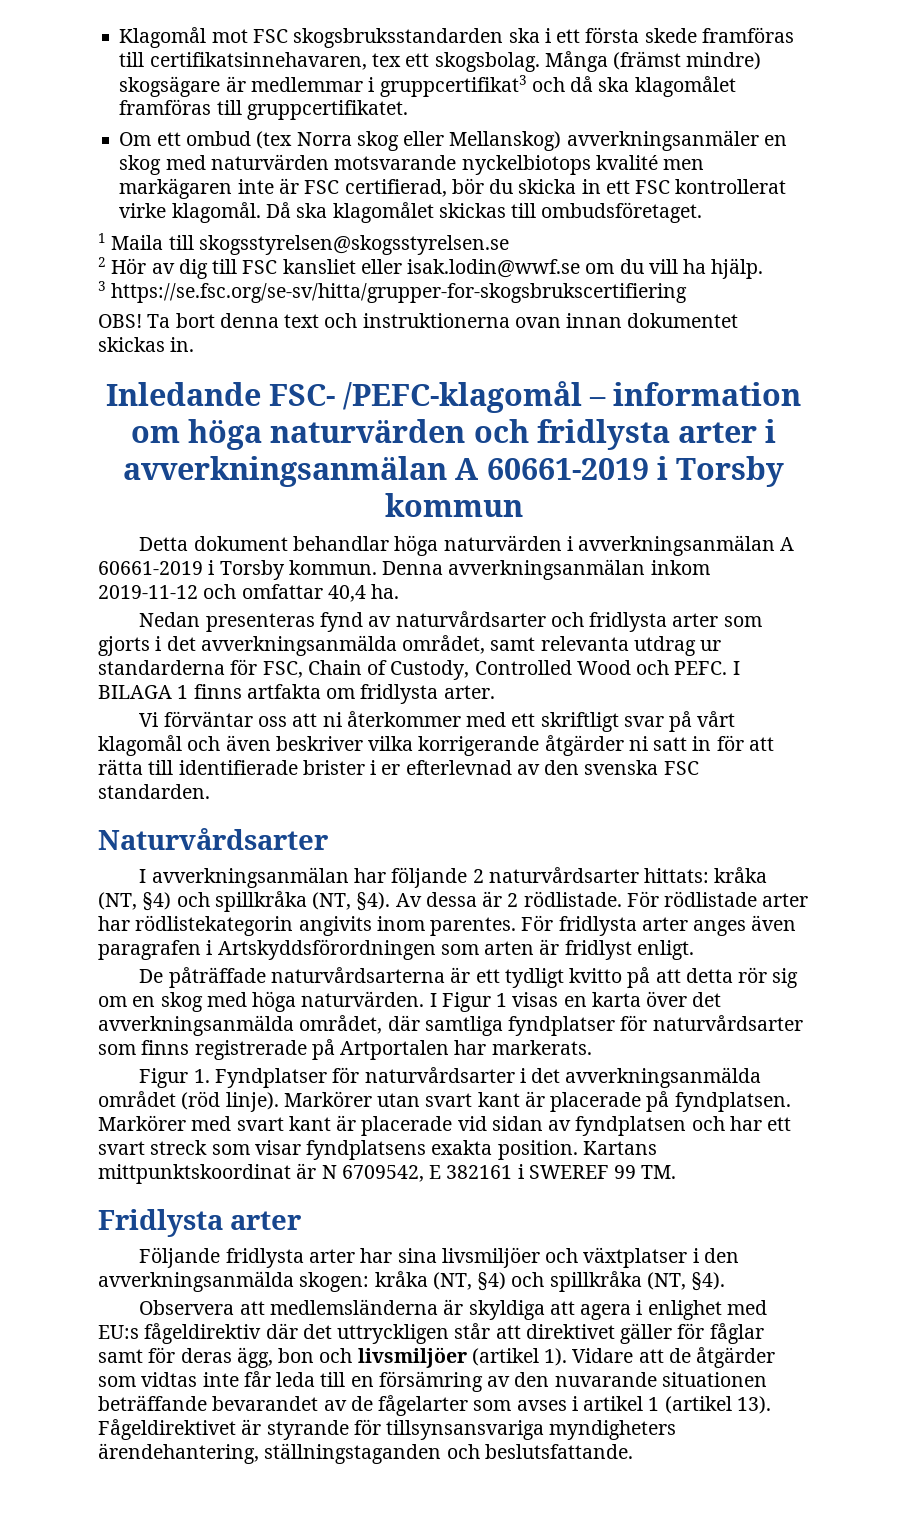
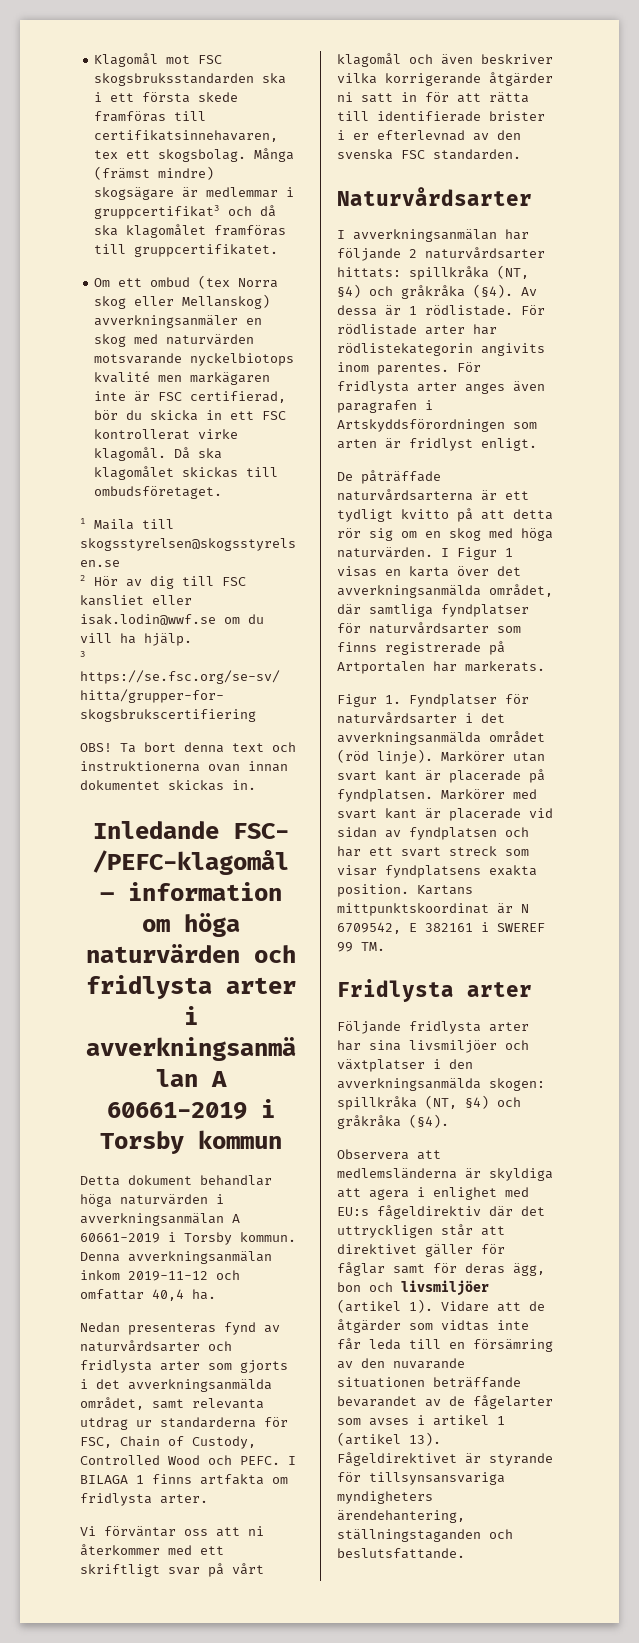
- I avverkningsanmälan har följande 2 naturvårdsarter hittats: kråka (NT, §4) och spillkråka (NT, §4).
+ I avverkningsanmälan har följande 2 naturvårdsarter hittats: spillkråka (NT, §4) och gråkråka (§4).
- Av dessa är 2 rödlistade.
+ Av dessa är 1 rödlistade.
- Följande fridlysta arter har sina livsmiljöer och växtplatser i den avverkningsanmälda skogen: kråka (NT, §4) och spillkråka (NT, §4).
+ Följande fridlysta arter har sina livsmiljöer och växtplatser i den avverkningsanmälda skogen: spillkråka (NT, §4) och gråkråka (§4).

